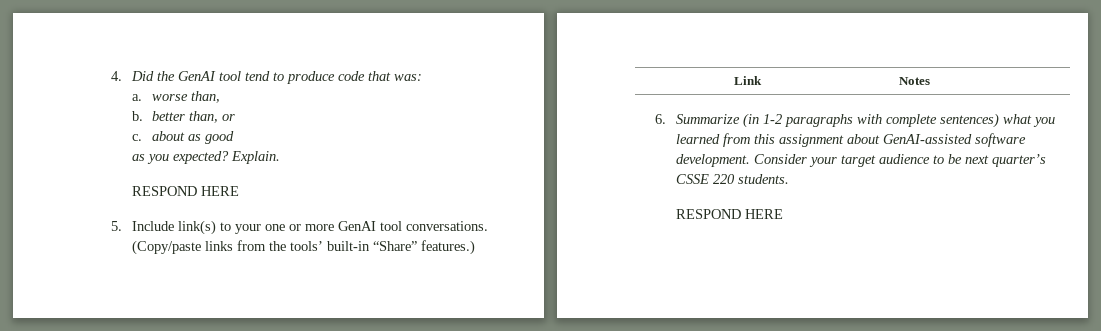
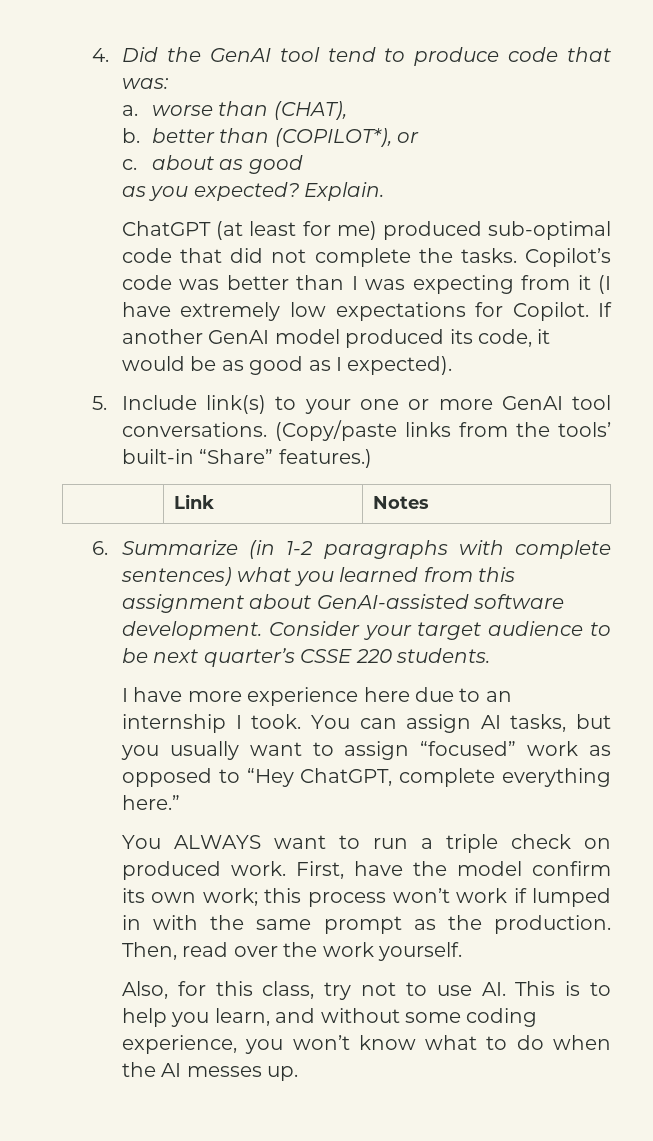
- a. worse than,
+ a. worse than (CHAT),
- b. better than, or
+ b. better than (COPILOT*), or
  Explain.
- RESPOND HERE
+ ChatGPT (at least for me) produced sub-optimal code that did not complete the tasks. Copilot’s code was better than I was expecting from it (I have extremely low expectations for Copilot. If another GenAI model produced its code, it would be as good as I expected).
  Consider your target audience to be next quarter’s CSSE 220 students.
- RESPOND HERE
+ I have more experience here due to an internship I took. You can assign AI tasks, but you usually want to assign “focused” work as opposed to “Hey ChatGPT, complete everything here.”
+ You ALWAYS want to run a triple check on produced work. First, have the model confirm its own work; this process won’t work if lumped in with the same prompt as the production. Then, read over the work yourself.
+ Also, for this class, try not to use AI. This is to help you learn, and without some coding experience, you won’t know what to do when the AI messes up.

